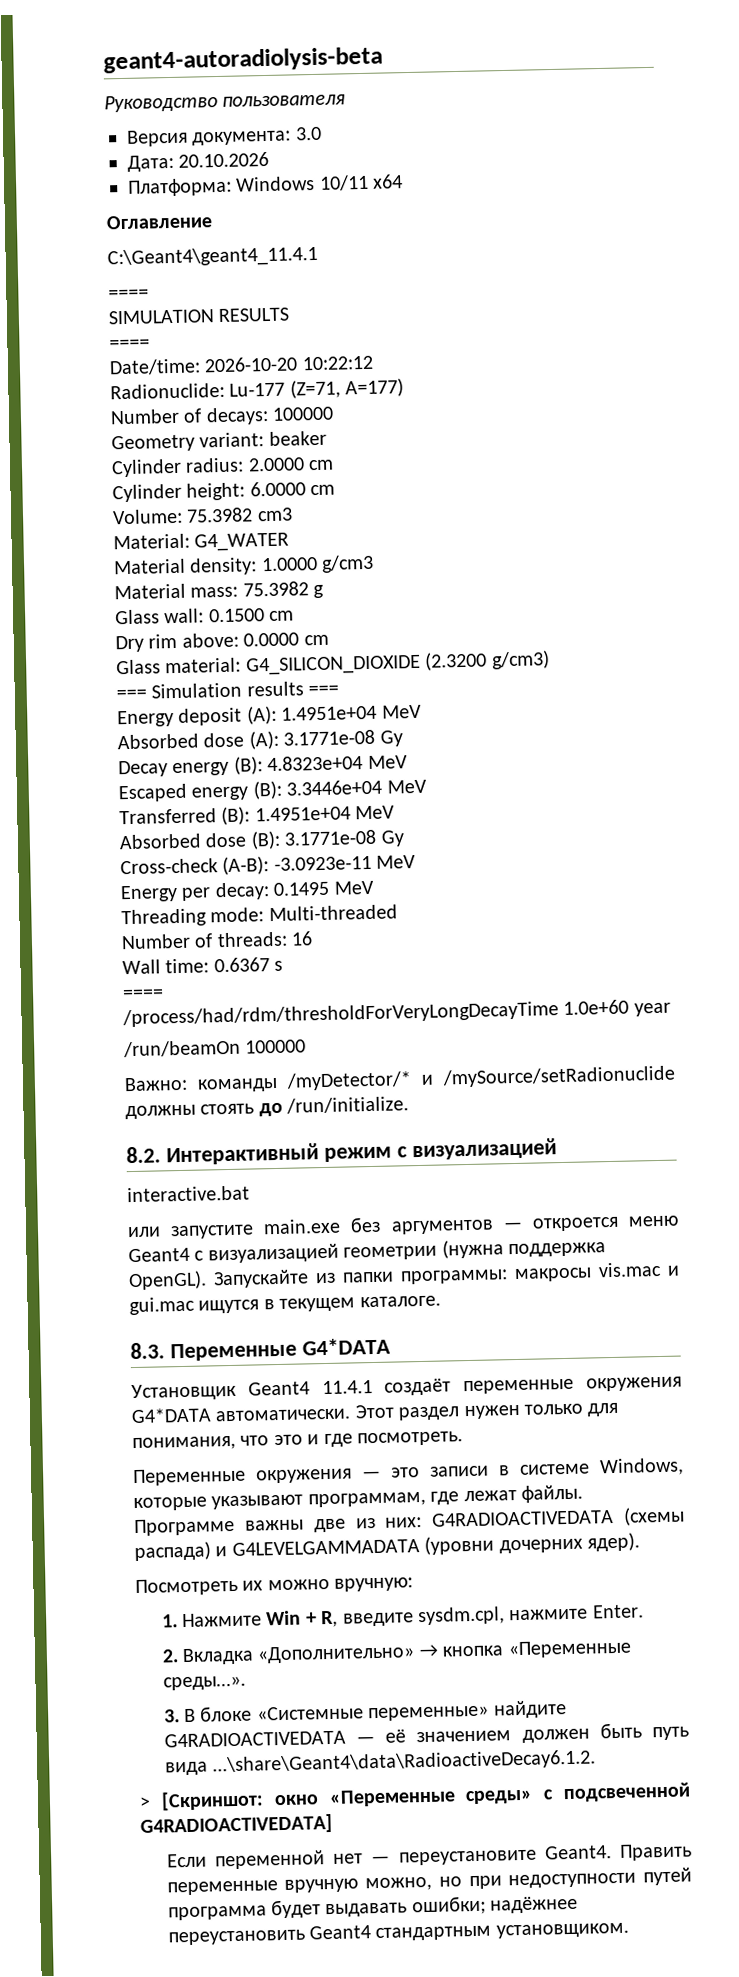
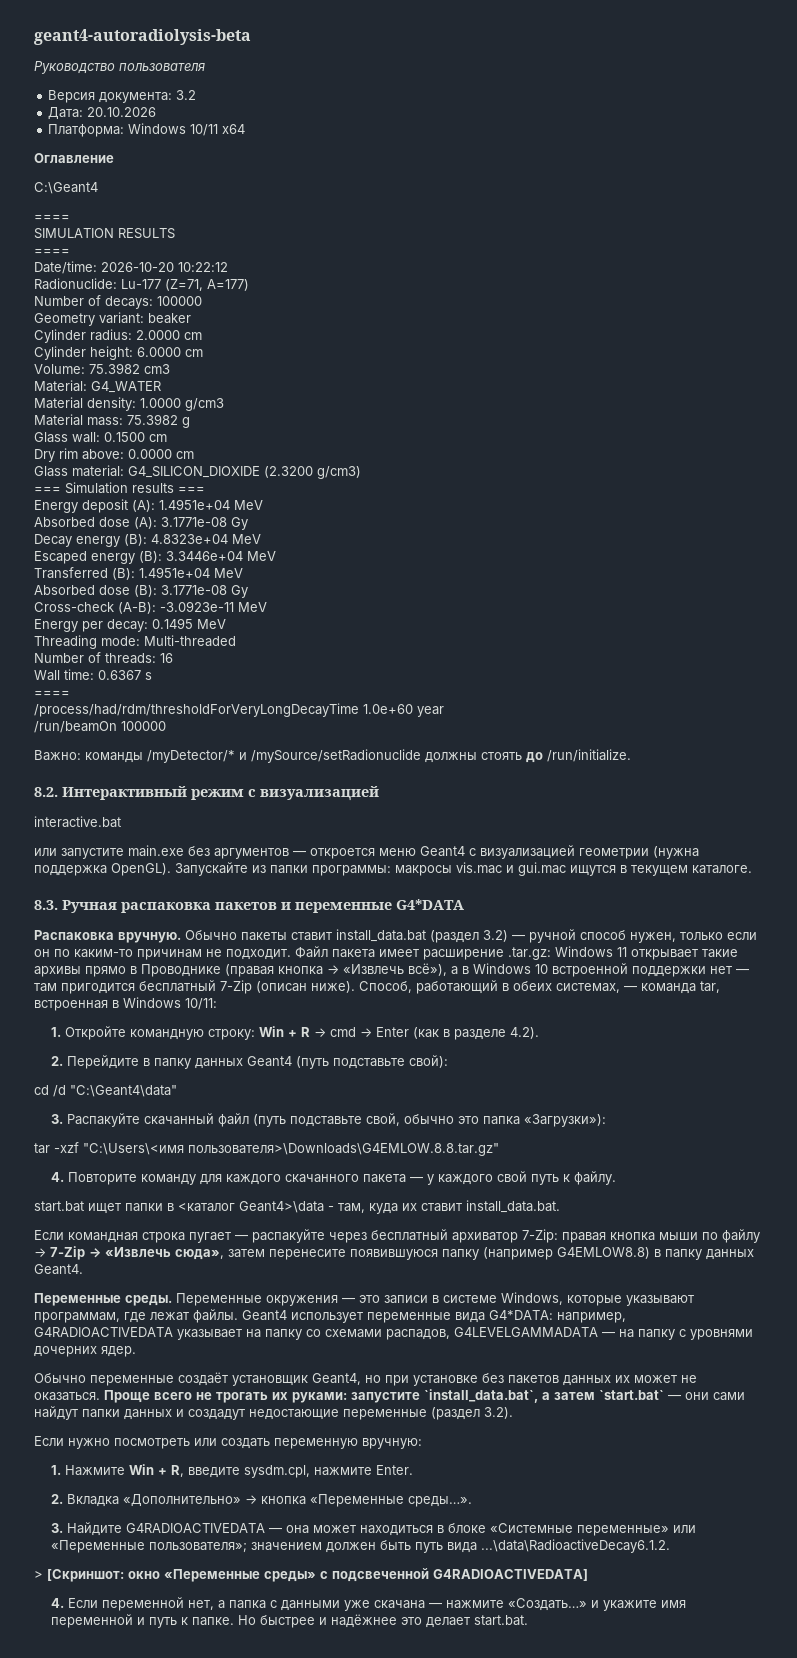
- Версия документа: 3.0
+ Версия документа: 3.2
- C:\Geant4\geant4_11.4.1
+ C:\Geant4
- 8.3. Переменные G4*DATA
- Установщик Geant4 11.4.1 создаёт переменные окружения G4*DATA автоматически. Этот раздел нужен только для понимания, что это и где посмотреть.
- Переменные окружения — это записи в системе Windows, которые указывают программам, где лежат файлы.
+ 8.3. Ручная распаковка пакетов и переменные G4*DATA
+ Распаковка вручную. Обычно пакеты ставит install_data.bat (раздел 3.2) — ручной способ нужен, только если он по каким-то причинам не подходит. Файл пакета имеет расширение .tar.gz: Windows 11 открывает такие архивы прямо в Проводнике (правая кнопка → «Извлечь всё»), а в Windows 10 встроенной поддержки нет — там пригодится бесплатный 7-Zip (описан ниже). Способ, работающий в обеих системах, — команда tar, встроенная в Windows 10/11:
+ 1. Откройте командную строку: Win + R → cmd → Enter (как в разделе 4.2).
+ 2. Перейдите в папку данных Geant4 (путь подставьте свой):
+ cd /d "C:\Geant4\data"
+ 3. Распакуйте скачанный файл (путь подставьте свой, обычно это папка «Загрузки»):
+ tar -xzf "C:\Users\<имя пользователя>\Downloads\G4EMLOW.8.8.tar.gz"
+ 4. Повторите команду для каждого скачанного пакета — у каждого свой путь к файлу.
+ start.bat ищет папки в <каталог Geant4>\data - там, куда их ставит install_data.bat.
+ Если командная строка пугает — распакуйте через бесплатный архиватор 7-Zip: правая кнопка мыши по файлу → 7-Zip → «Извлечь сюда», затем перенесите появившуюся папку (например G4EMLOW8.8) в папку данных Geant4.
+ Переменные среды. Переменные окружения — это записи в системе Windows, которые указывают программам, где лежат файлы.
- Программе важны две из них: G4RADIOACTIVEDATA (схемы распада) и G4LEVELGAMMADATA (уровни дочерних ядер).
- Посмотреть их можно вручную:
+ Geant4 использует переменные вида G4*DATA: например, G4RADIOACTIVEDATA указывает на папку со схемами распадов, G4LEVELGAMMADATA — на папку с уровнями дочерних ядер.
+ Обычно переменные создаёт установщик Geant4, но при установке без пакетов данных их может не оказаться. Проще всего не трогать их руками: запустите `install_data.bat`, а затем `start.bat` — они сами найдут папки данных и создадут недостающие переменные (раздел 3.2).
+ Если нужно посмотреть или создать переменную вручную:
- 3. В блоке «Системные переменные» найдите G4RADIOACTIVEDATA — её значением должен быть путь вида ...\share\Geant4\data\RadioactiveDecay6.1.2.
+ 3. Найдите G4RADIOACTIVEDATA — она может находиться в блоке «Системные переменные» или «Переменные пользователя»; значением должен быть путь вида ...\data\RadioactiveDecay6.1.2.
- Если переменной нет — переустановите Geant4. Править переменные вручную можно, но при недоступности путей программа будет выдавать ошибки; надёжнее переустановить Geant4 стандартным установщиком.
+ 4. Если переменной нет, а папка с данными уже скачана — нажмите «Создать…» и укажите имя переменной и путь к папке. Но быстрее и надёжнее это делает start.bat.

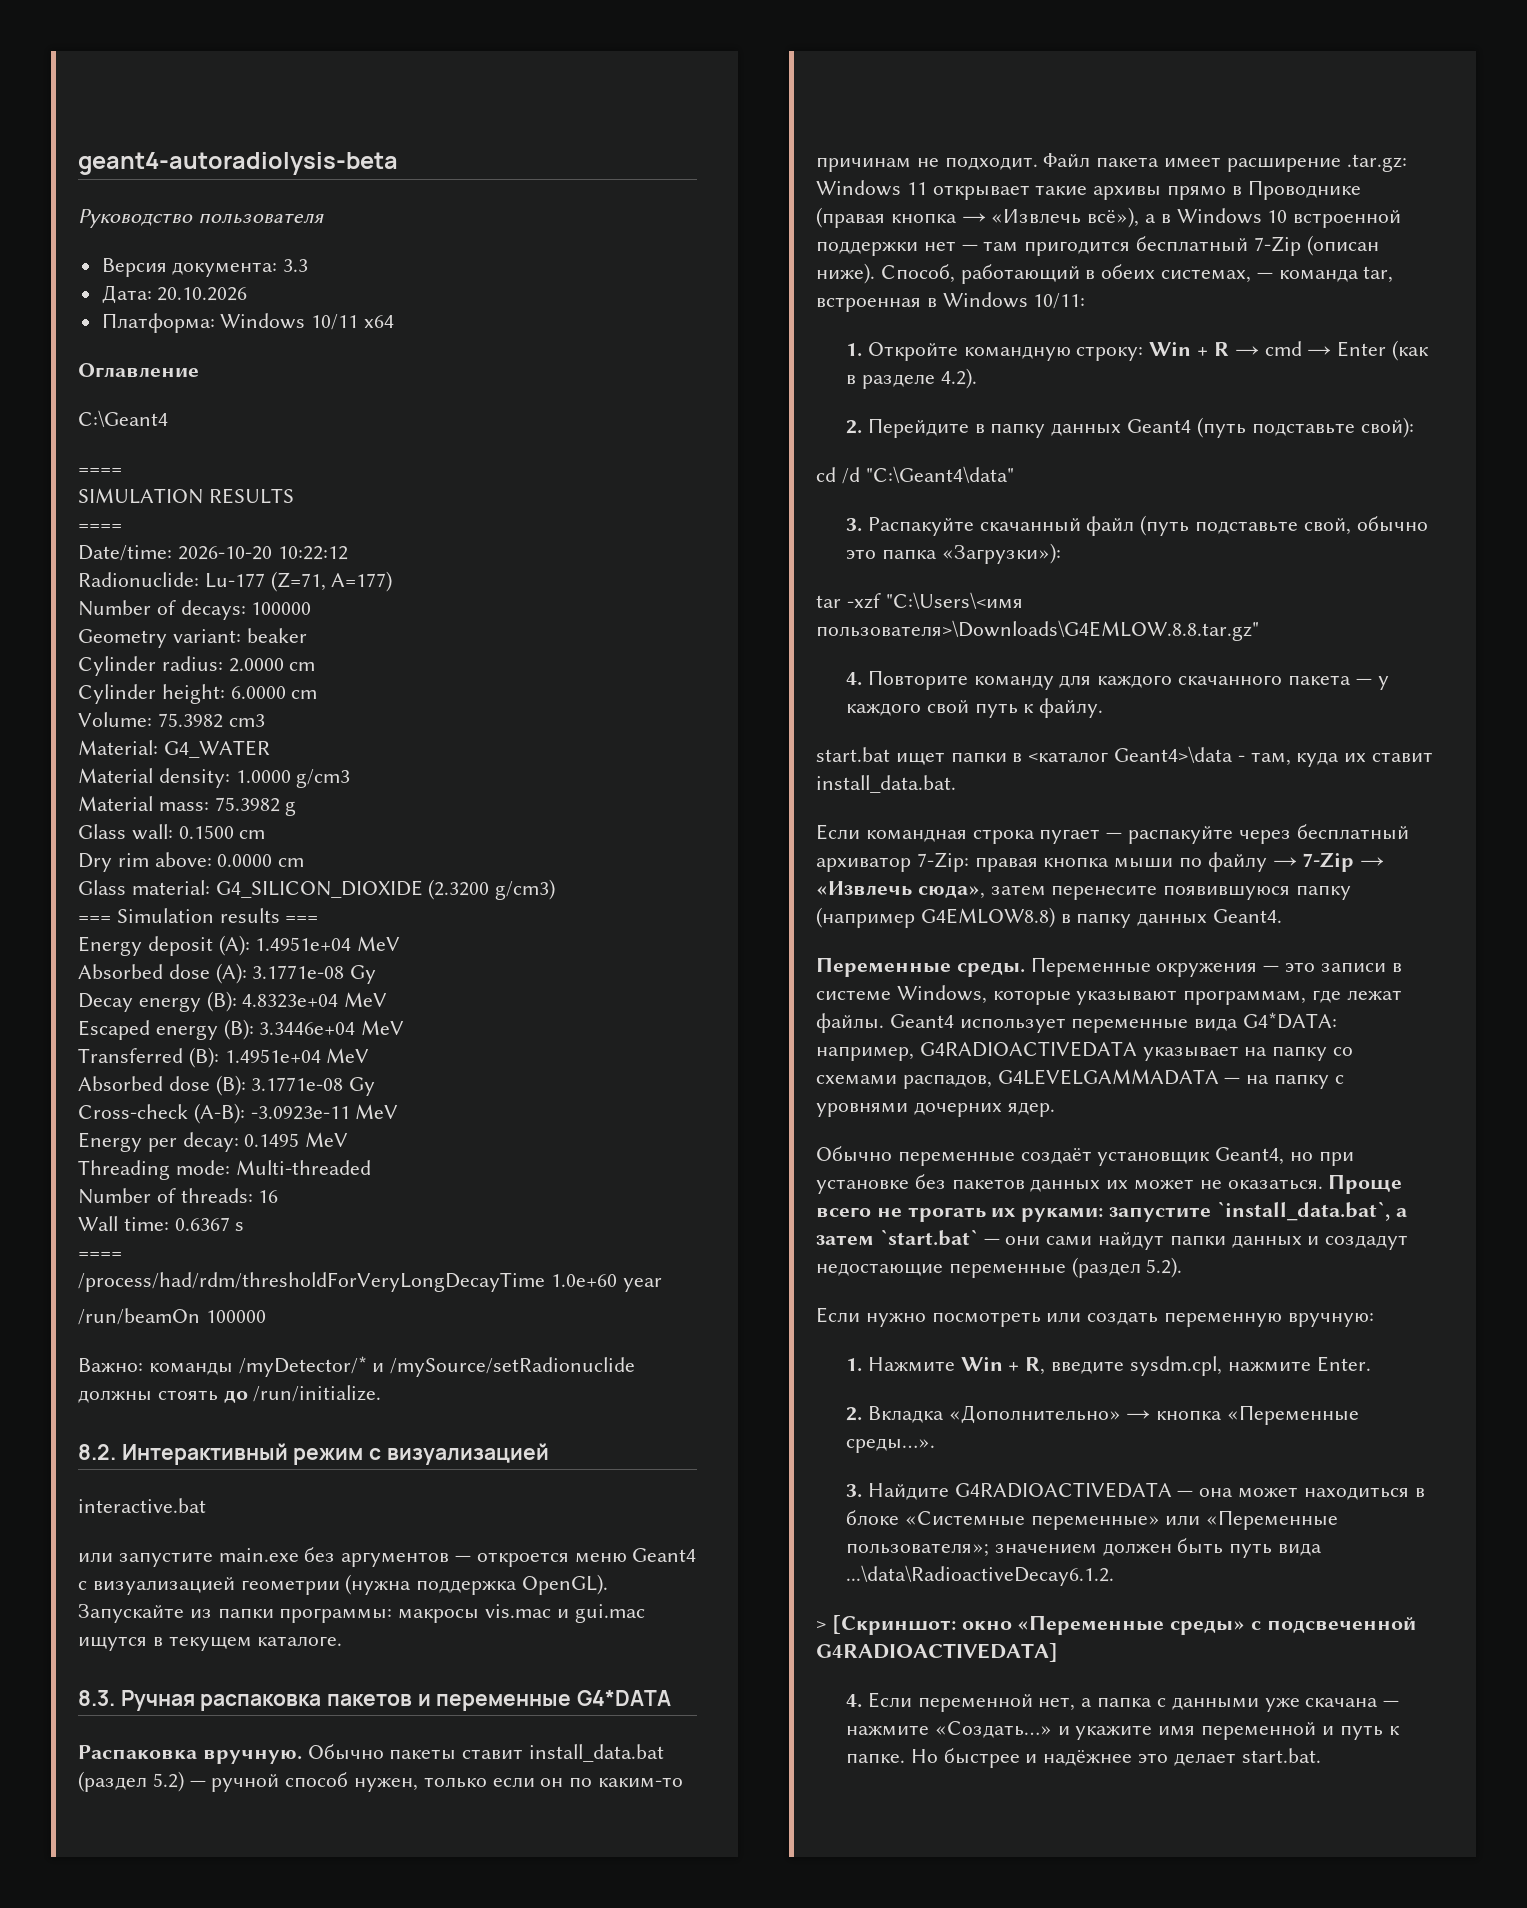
- Версия документа: 3.2
+ Версия документа: 3.3
- Обычно пакеты ставит install_data.bat (раздел 3.2) — ручной способ нужен, только если он по каким-то причинам не подходит.
+ Обычно пакеты ставит install_data.bat (раздел 5.2) — ручной способ нужен, только если он по каким-то причинам не подходит.
- Проще всего не трогать их руками: запустите `install_data.bat`, а затем `start.bat` — они сами найдут папки данных и создадут недостающие переменные (раздел 3.2).
+ Проще всего не трогать их руками: запустите `install_data.bat`, а затем `start.bat` — они сами найдут папки данных и создадут недостающие переменные (раздел 5.2).

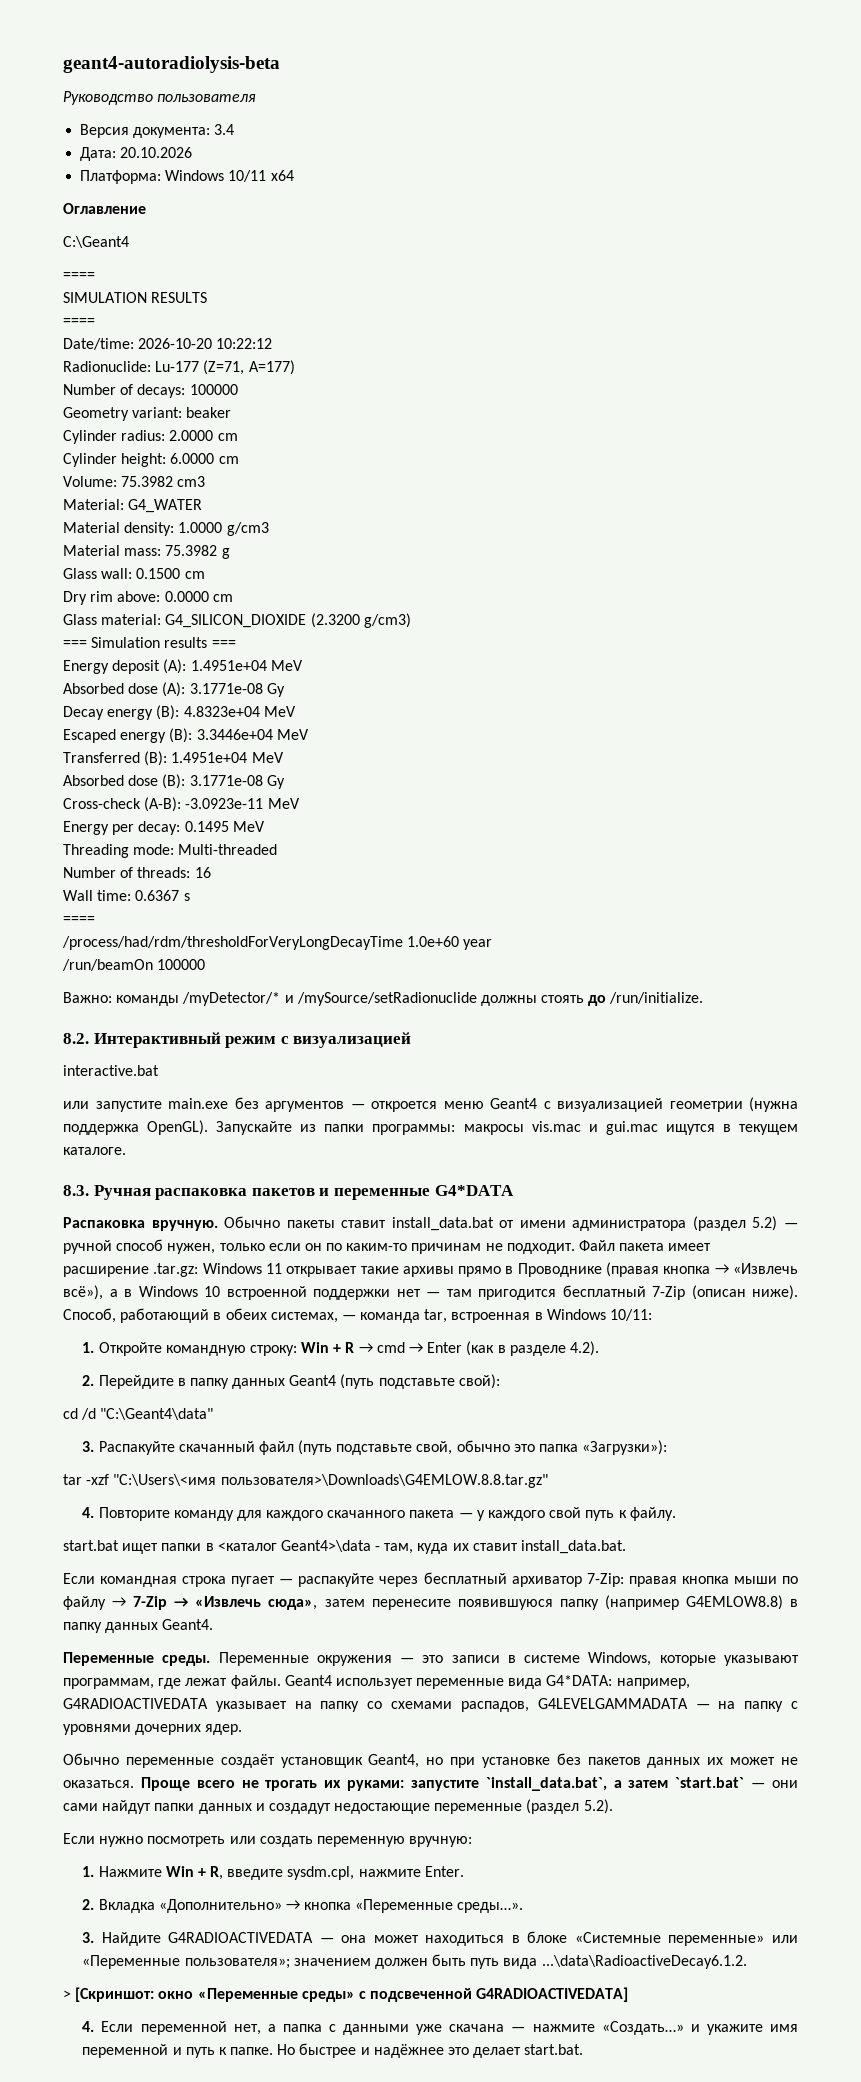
- Версия документа: 3.3
+ Версия документа: 3.4
- Обычно пакеты ставит install_data.bat (раздел 5.2) — ручной способ нужен, только если он по каким-то причинам не подходит.
+ Обычно пакеты ставит install_data.bat от имени администратора (раздел 5.2) — ручной способ нужен, только если он по каким-то причинам не подходит.

